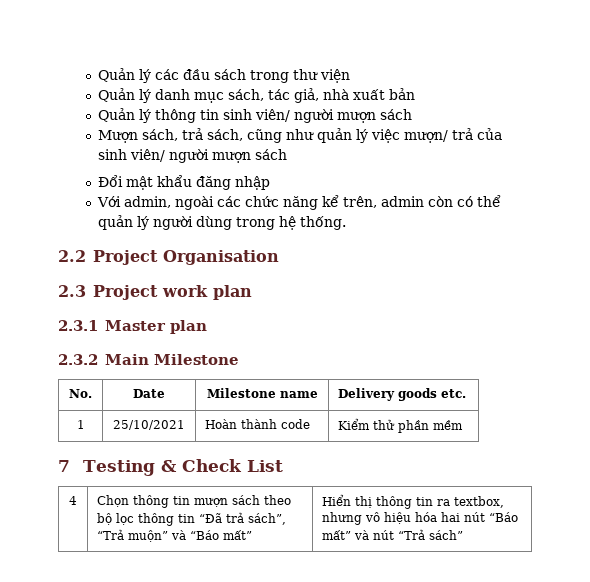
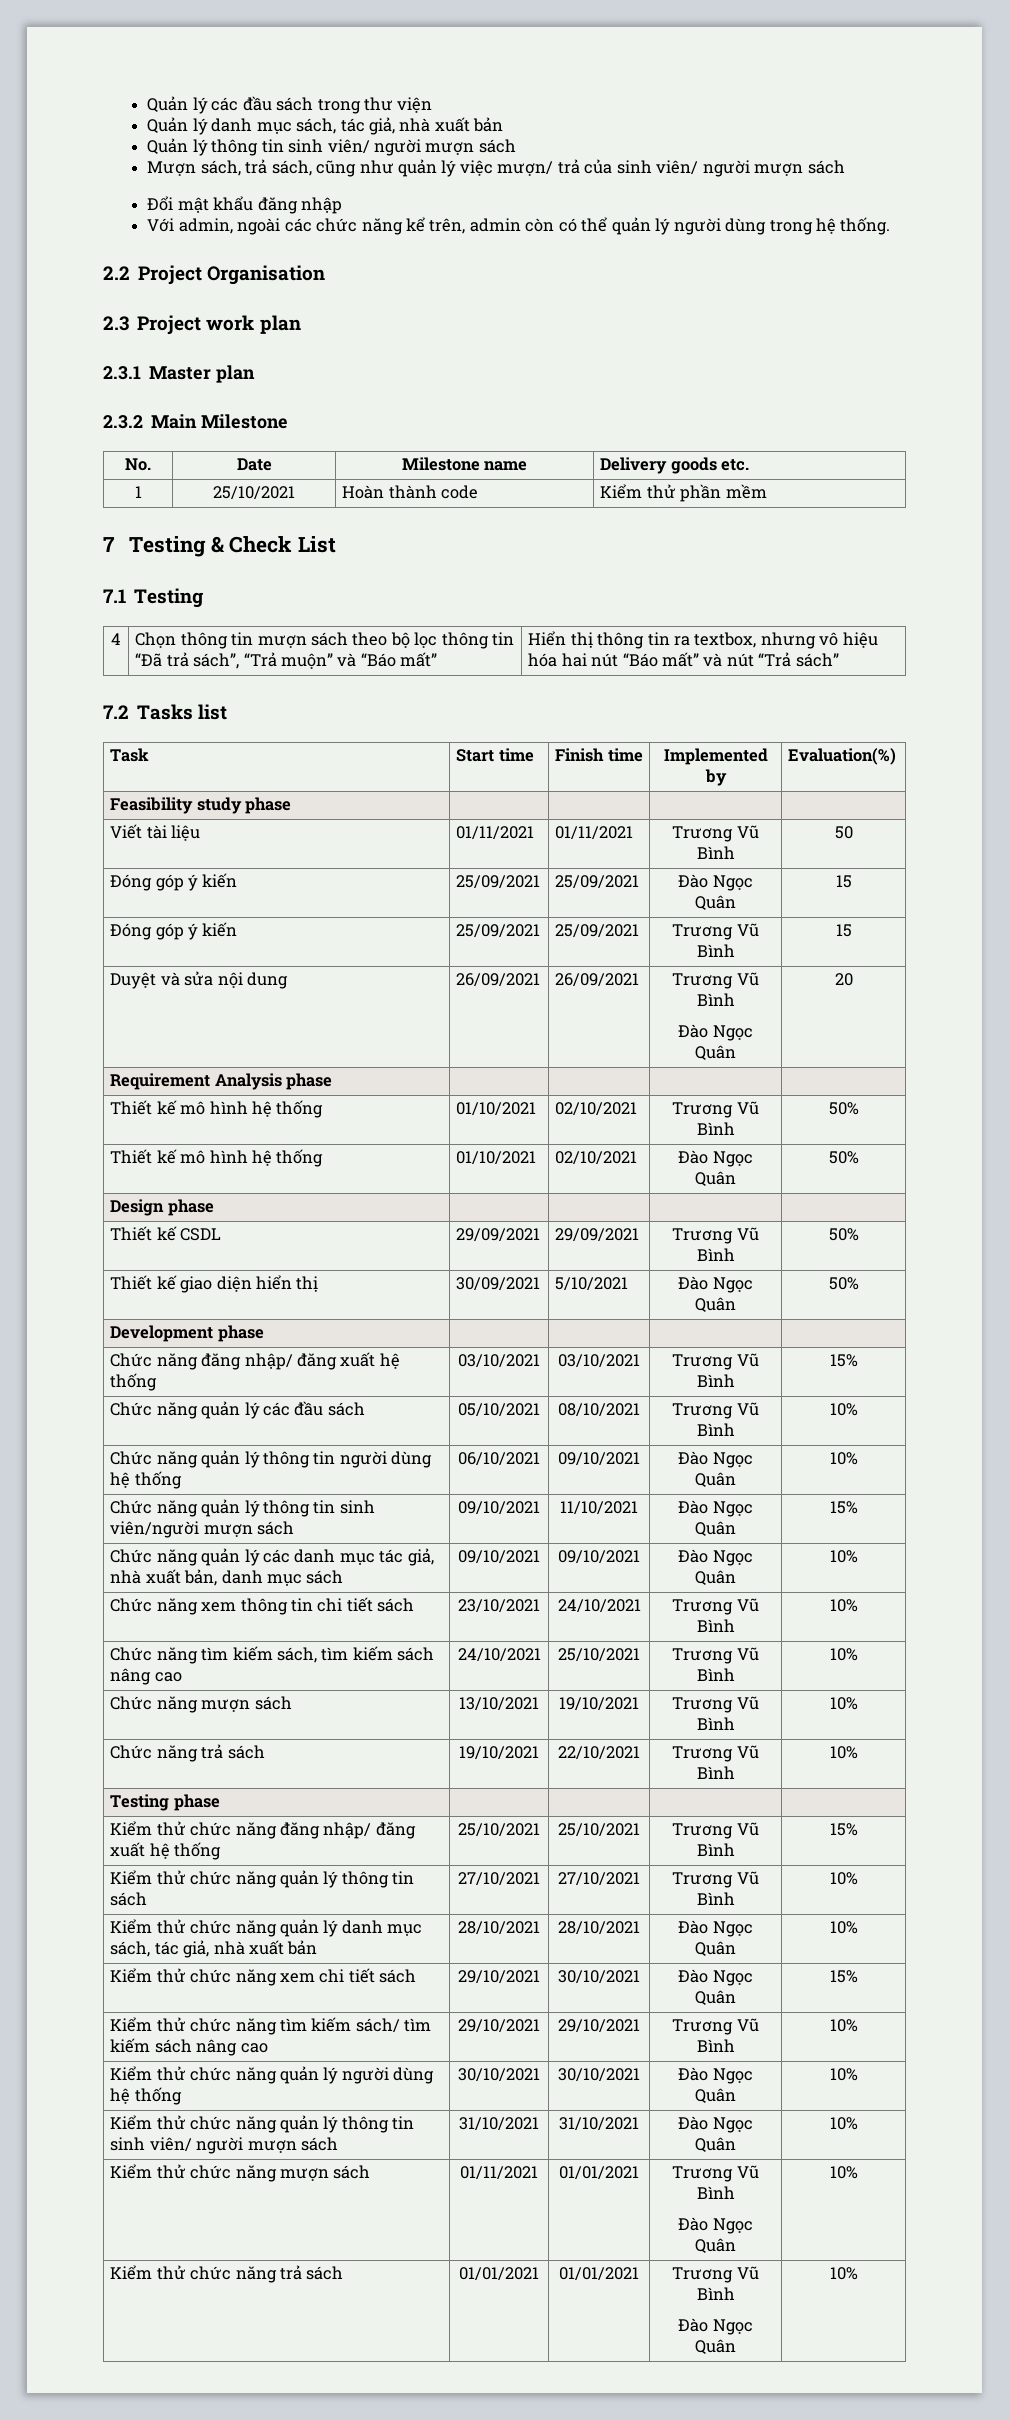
+ 7.1 Testing
+ 7.2 Tasks list
+ Task | Start time | Finish time | Implemented by | Evaluation(%)
+ Feasibility study phase | | | |
+ Viết tài liệu | 01/11/2021 | 01/11/2021 | Trương Vũ Bình | 50
+ Đóng góp ý kiến | 25/09/2021 | 25/09/2021 | Đào Ngọc Quân | 15
+ Đóng góp ý kiến | 25/09/2021 | 25/09/2021 | Trương Vũ Bình | 15
+ Duyệt và sửa nội dung | 26/09/2021 | 26/09/2021 | Trương Vũ Bình
+ Đào Ngọc Quân | 20
+ Requirement Analysis phase | | | |
+ Thiết kế mô hình hệ thống | 01/10/2021 | 02/10/2021 | Trương Vũ Bình | 50%
+ Thiết kế mô hình hệ thống | 01/10/2021 | 02/10/2021 | Đào Ngọc Quân | 50%
+ Design phase | | | |
+ Thiết kế CSDL | 29/09/2021 | 29/09/2021 | Trương Vũ Bình | 50%
+ Thiết kế giao diện hiển thị | 30/09/2021 | 5/10/2021 | Đào Ngọc Quân | 50%
+ Development phase | | | |
+ Chức năng đăng nhập/ đăng xuất hệ thống | 03/10/2021 | 03/10/2021 | Trương Vũ Bình | 15%
+ Chức năng quản lý các đầu sách | 05/10/2021 | 08/10/2021 | Trương Vũ Bình | 10%
+ Chức năng quản lý thông tin người dùng hệ thống | 06/10/2021 | 09/10/2021 | Đào Ngọc Quân | 10%
+ Chức năng quản lý thông tin sinh viên/người mượn sách | 09/10/2021 | 11/10/2021 | Đào Ngọc Quân | 15%
+ Chức năng quản lý các danh mục tác giả, nhà xuất bản, danh mục sách | 09/10/2021 | 09/10/2021 | Đào Ngọc Quân | 10%
+ Chức năng xem thông tin chi tiết sách | 23/10/2021 | 24/10/2021 | Trương Vũ Bình | 10%
+ Chức năng tìm kiếm sách, tìm kiếm sách nâng cao | 24/10/2021 | 25/10/2021 | Trương Vũ Bình | 10%
+ Chức năng mượn sách | 13/10/2021 | 19/10/2021 | Trương Vũ Bình | 10%
+ Chức năng trả sách | 19/10/2021 | 22/10/2021 | Trương Vũ Bình | 10%
+ Testing phase | | | |
+ Kiểm thử chức năng đăng nhập/ đăng xuất hệ thống | 25/10/2021 | 25/10/2021 | Trương Vũ Bình | 15%
+ Kiểm thử chức năng quản lý thông tin sách | 27/10/2021 | 27/10/2021 | Trương Vũ Bình | 10%
+ Kiểm thử chức năng quản lý danh mục sách, tác giả, nhà xuất bản | 28/10/2021 | 28/10/2021 | Đào Ngọc Quân | 10%
+ Kiểm thử chức năng xem chi tiết sách | 29/10/2021 | 30/10/2021 | Đào Ngọc Quân | 15%
+ Kiểm thử chức năng tìm kiếm sách/ tìm kiếm sách nâng cao | 29/10/2021 | 29/10/2021 | Trương Vũ Bình | 10%
+ Kiểm thử chức năng quản lý người dùng hệ thống | 30/10/2021 | 30/10/2021 | Đào Ngọc Quân | 10%
+ Kiểm thử chức năng quản lý thông tin sinh viên/ người mượn sách | 31/10/2021 | 31/10/2021 | Đào Ngọc Quân | 10%
+ Kiểm thử chức năng mượn sách | 01/11/2021 | 01/01/2021 | Trương Vũ Bình
+ Đào Ngọc Quân | 10%
+ Kiểm thử chức năng trả sách | 01/01/2021 | 01/01/2021 | Trương Vũ Bình
+ Đào Ngọc Quân | 10%

